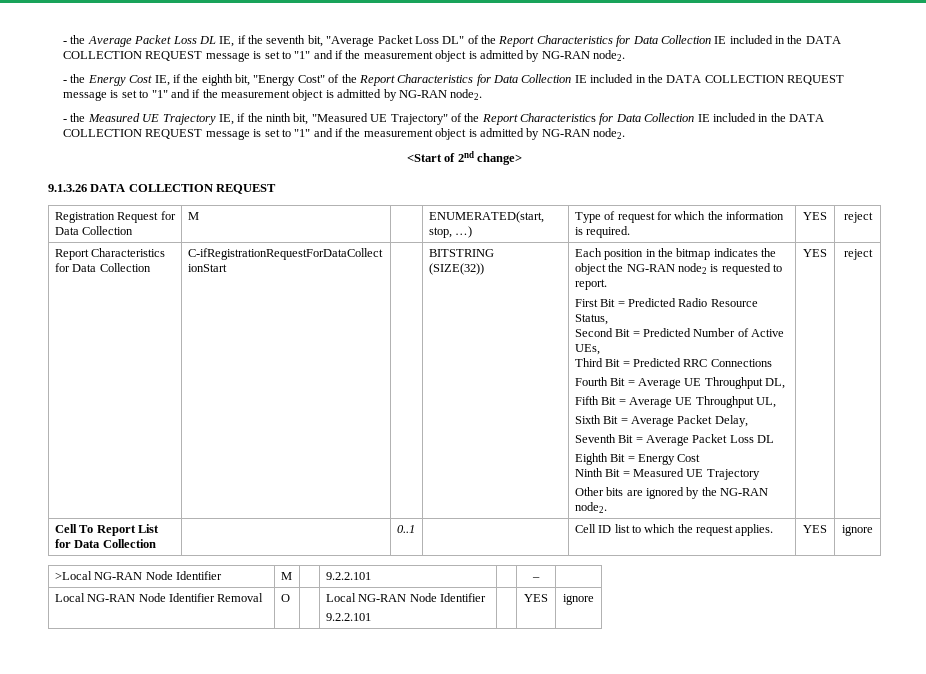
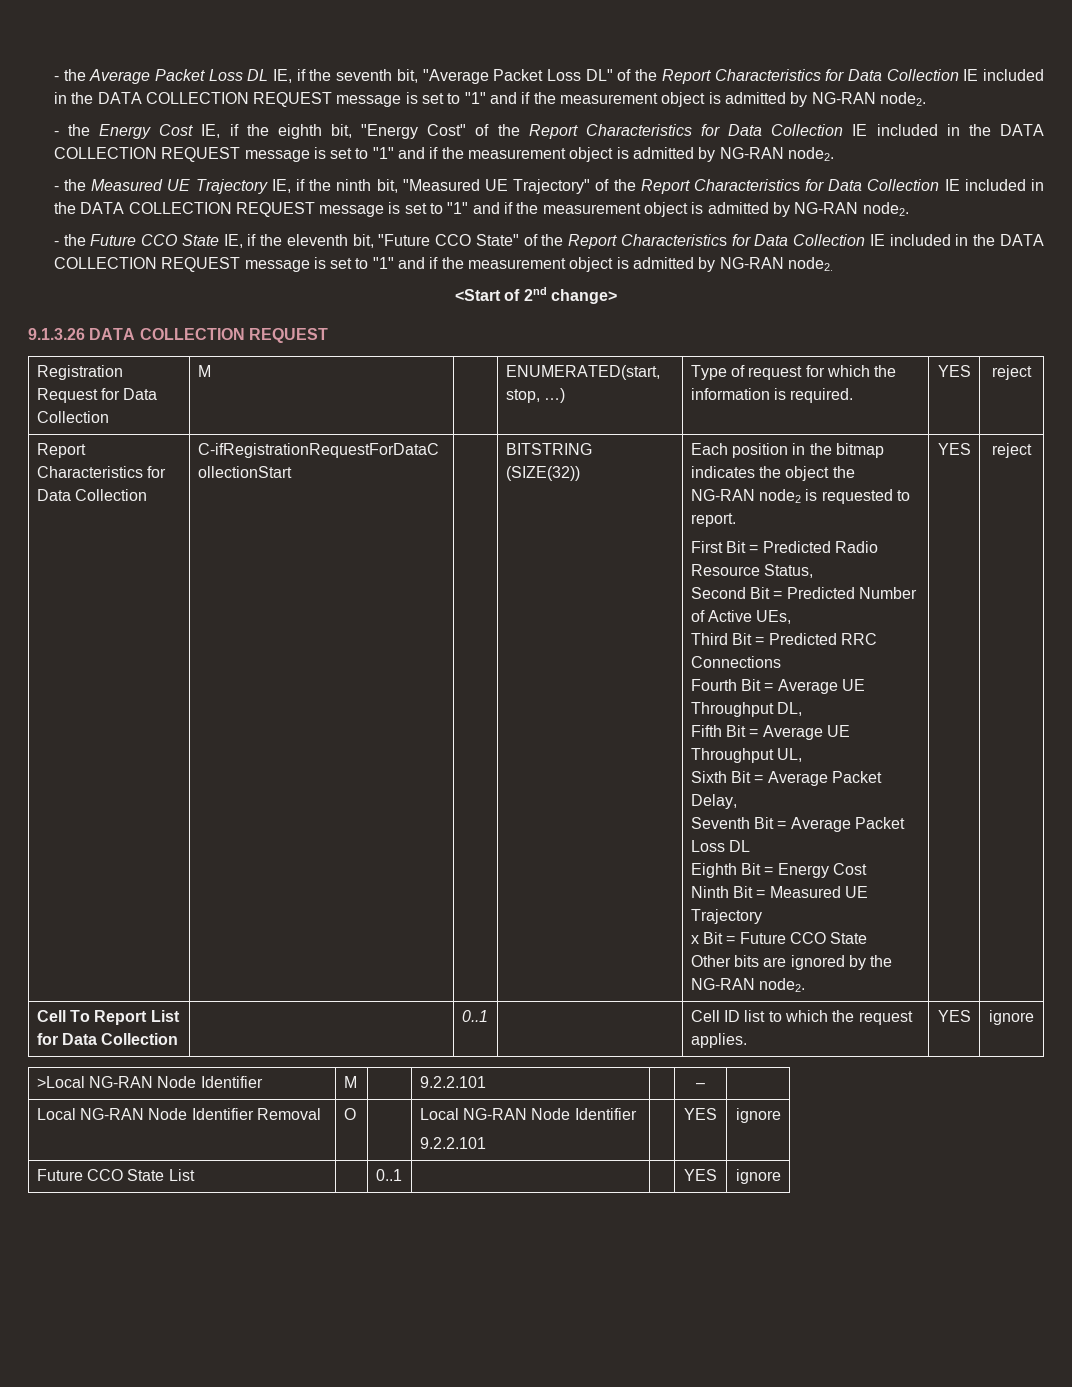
+ - the Future CCO State IE, if the eleventh bit, "Future CCO State" of the Report Characteristics for Data Collection IE included in the DATA COLLECTION REQUEST message is set to "1" and if the measurement object is admitted by NG-RAN node2.
+ x Bit = Future CCO State
+ Future CCO State List | | 0..1 | | | YES | ignore

